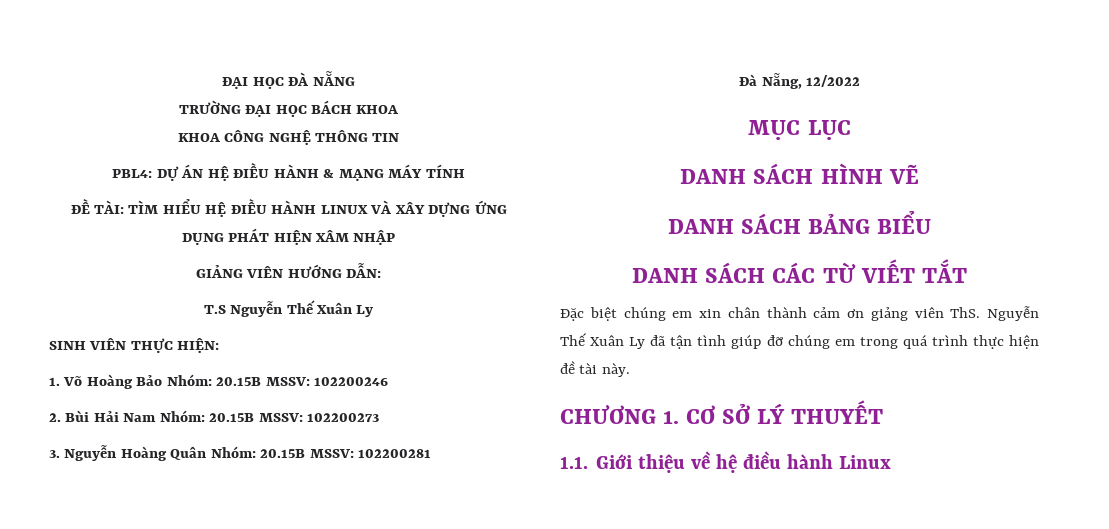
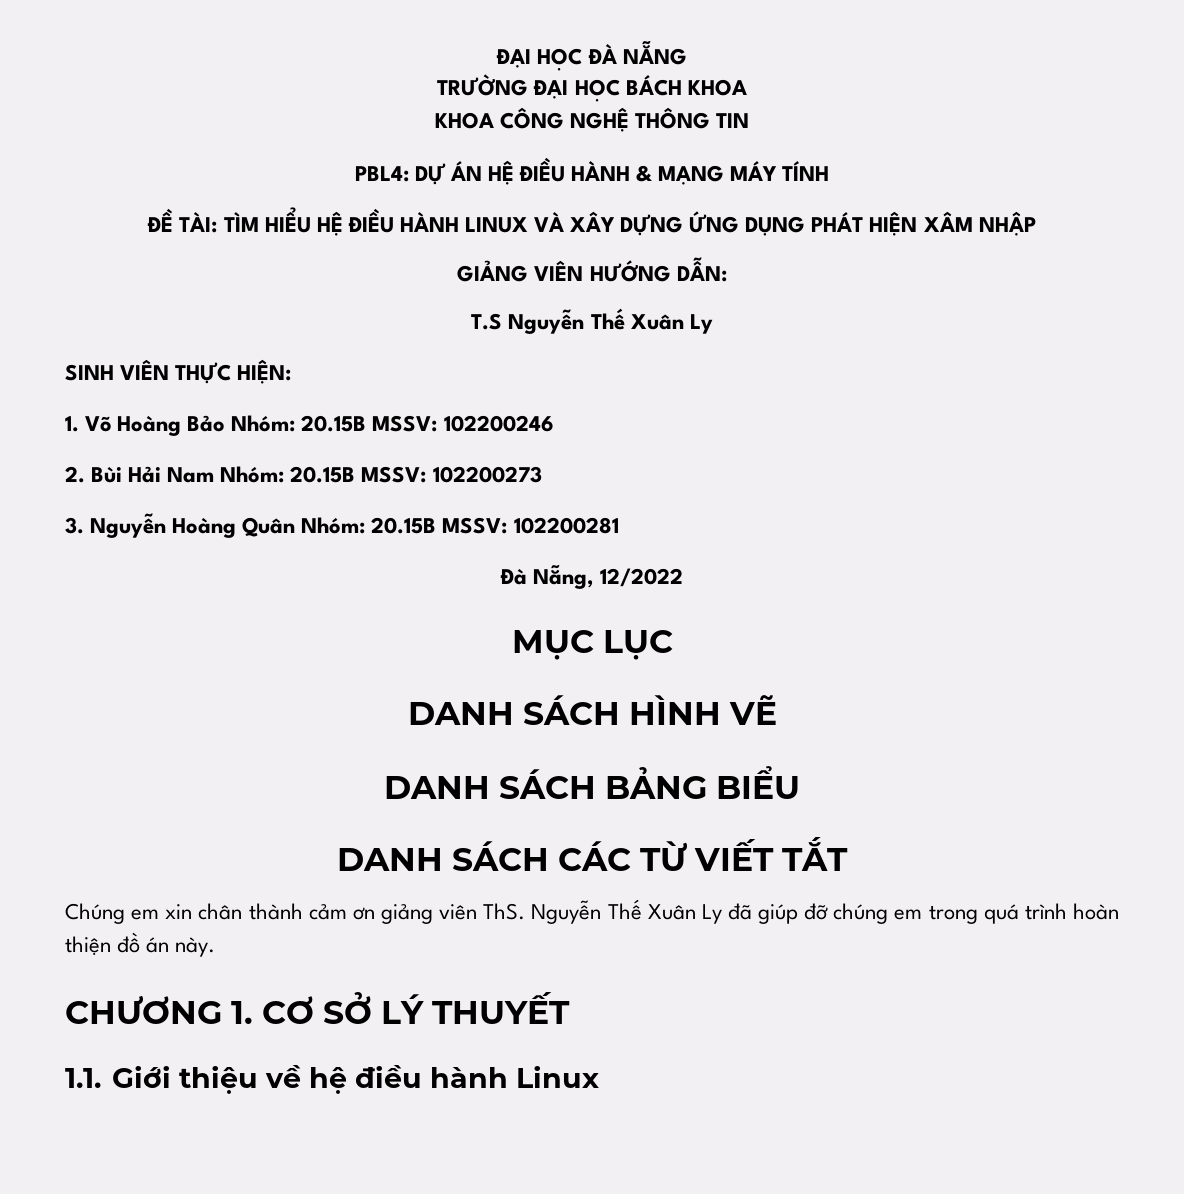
- Đặc biệt chúng em xin chân thành cảm ơn giảng viên ThS. Nguyễn Thế Xuân Ly đã tận tình giúp đỡ chúng em trong quá trình thực hiện đề tài này.
+ Chúng em xin chân thành cảm ơn giảng viên ThS. Nguyễn Thế Xuân Ly đã giúp đỡ chúng em trong quá trình hoàn thiện đồ án này.

